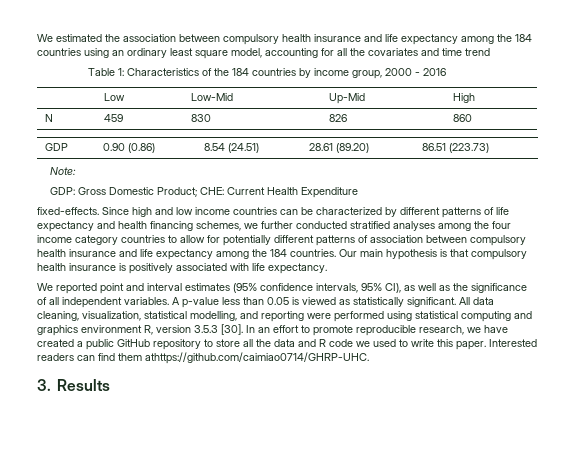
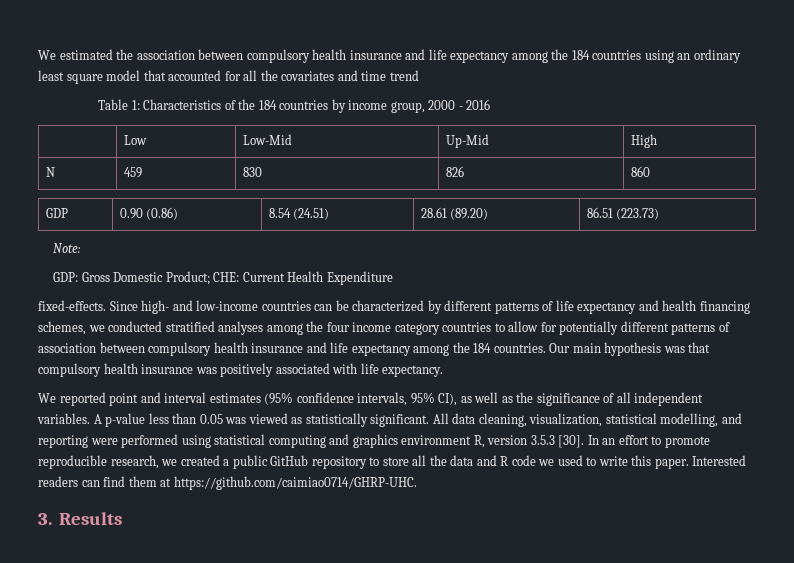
- We estimated the association between compulsory health insurance and life expectancy among the 184 countries using an ordinary least square model, accounting for all the covariates and time trend
+ We estimated the association between compulsory health insurance and life expectancy among the 184 countries using an ordinary least square model that accounted for all the covariates and time trend
- Since high and low income countries can be characterized by different patterns of life expectancy and health financing schemes, we further conducted stratified analyses among the four income category countries to allow for potentially different patterns of association between compulsory health insurance and life expectancy among the 184 countries.
+ Since high- and low-income countries can be characterized by different patterns of life expectancy and health financing schemes, we conducted stratified analyses among the four income category countries to allow for potentially different patterns of association between compulsory health insurance and life expectancy among the 184 countries.
- Our main hypothesis is that compulsory health insurance is positively associated with life expectancy.
+ Our main hypothesis was that compulsory health insurance was positively associated with life expectancy.
- A p-value less than 0.05 is viewed as statistically significant.
+ A p-value less than 0.05 was viewed as statistically significant.
- In an effort to promote reproducible research, we have created a public GitHub repository to store all the data and R code we used to write this paper.
+ In an effort to promote reproducible research, we created a public GitHub repository to store all the data and R code we used to write this paper.
- Interested readers can find them athttps://github.com/caimiao0714/GHRP-UHC.
+ Interested readers can find them at https://github.com/caimiao0714/GHRP-UHC.

